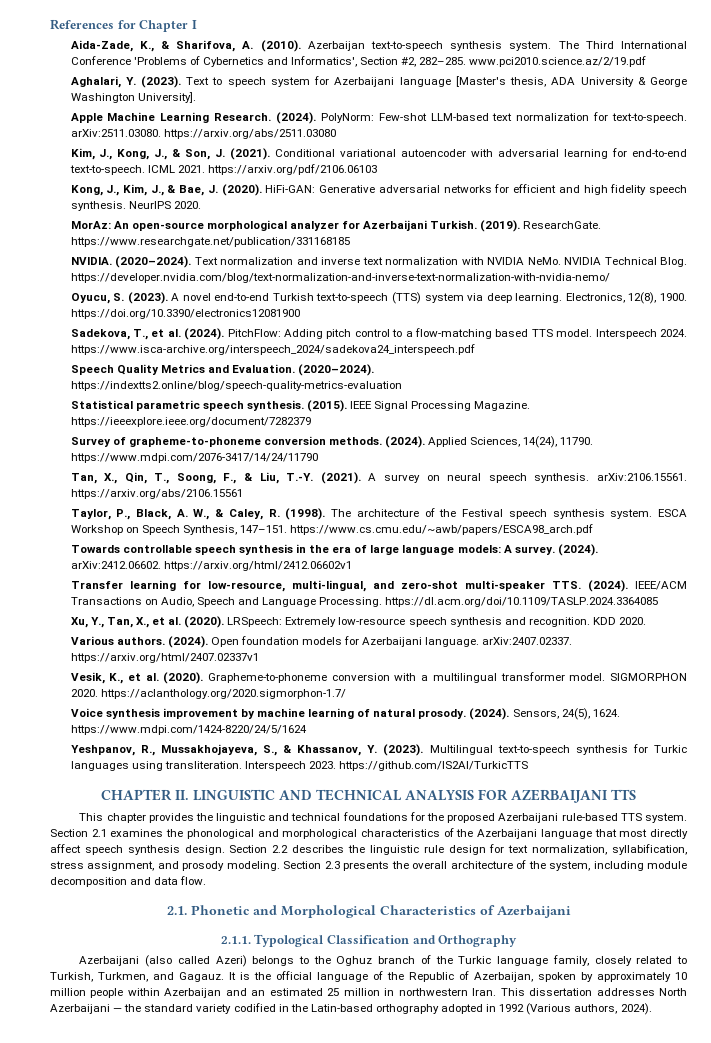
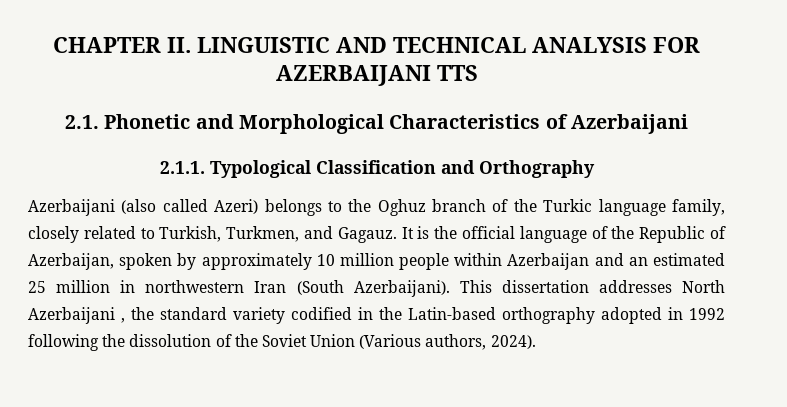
- References for Chapter I
- Aida-Zade, K., & Sharifova, A. (2010). Azerbaijan text-to-speech synthesis system. The Third International Conference 'Problems of Cybernetics and Informatics', Section #2, 282–285. www.pci2010.science.az/2/19.pdf
- Aghalari, Y. (2023). Text to speech system for Azerbaijani language [Master's thesis, ADA University & George Washington University].
- Apple Machine Learning Research. (2024). PolyNorm: Few-shot LLM-based text normalization for text-to-speech. arXiv:2511.03080. https://arxiv.org/abs/2511.03080
- Kim, J., Kong, J., & Son, J. (2021). Conditional variational autoencoder with adversarial learning for end-to-end text-to-speech. ICML 2021. https://arxiv.org/pdf/2106.06103
- Kong, J., Kim, J., & Bae, J. (2020). HiFi-GAN: Generative adversarial networks for efficient and high fidelity speech synthesis. NeurIPS 2020.
- MorAz: An open-source morphological analyzer for Azerbaijani Turkish. (2019). ResearchGate. https://www.researchgate.net/publication/331168185
- NVIDIA. (2020–2024). Text normalization and inverse text normalization with NVIDIA NeMo. NVIDIA Technical Blog. https://developer.nvidia.com/blog/text-normalization-and-inverse-text-normalization-with-nvidia-nemo/
- Oyucu, S. (2023). A novel end-to-end Turkish text-to-speech (TTS) system via deep learning. Electronics, 12(8), 1900. https://doi.org/10.3390/electronics12081900
- Sadekova, T., et al. (2024). PitchFlow: Adding pitch control to a flow-matching based TTS model. Interspeech 2024. https://www.isca-archive.org/interspeech_2024/sadekova24_interspeech.pdf
- Speech Quality Metrics and Evaluation. (2020–2024). https://indextts2.online/blog/speech-quality-metrics-evaluation
- Statistical parametric speech synthesis. (2015). IEEE Signal Processing Magazine. https://ieeexplore.ieee.org/document/7282379
- Survey of grapheme-to-phoneme conversion methods. (2024). Applied Sciences, 14(24), 11790. https://www.mdpi.com/2076-3417/14/24/11790
- Tan, X., Qin, T., Soong, F., & Liu, T.-Y. (2021). A survey on neural speech synthesis. arXiv:2106.15561. https://arxiv.org/abs/2106.15561
- Taylor, P., Black, A. W., & Caley, R. (1998). The architecture of the Festival speech synthesis system. ESCA Workshop on Speech Synthesis, 147–151. https://www.cs.cmu.edu/~awb/papers/ESCA98_arch.pdf
- Towards controllable speech synthesis in the era of large language models: A survey. (2024). arXiv:2412.06602. https://arxiv.org/html/2412.06602v1
- Transfer learning for low-resource, multi-lingual, and zero-shot multi-speaker TTS. (2024). IEEE/ACM Transactions on Audio, Speech and Language Processing. https://dl.acm.org/doi/10.1109/TASLP.2024.3364085
- Xu, Y., Tan, X., et al. (2020). LRSpeech: Extremely low-resource speech synthesis and recognition. KDD 2020.
- Various authors. (2024). Open foundation models for Azerbaijani language. arXiv:2407.02337. https://arxiv.org/html/2407.02337v1
- Vesik, K., et al. (2020). Grapheme-to-phoneme conversion with a multilingual transformer model. SIGMORPHON 2020. https://aclanthology.org/2020.sigmorphon-1.7/
- Voice synthesis improvement by machine learning of natural prosody. (2024). Sensors, 24(5), 1624. https://www.mdpi.com/1424-8220/24/5/1624
- Yeshpanov, R., Mussakhojayeva, S., & Khassanov, Y. (2023). Multilingual text-to-speech synthesis for Turkic languages using transliteration. Interspeech 2023. https://github.com/IS2AI/TurkicTTS
- This chapter provides the linguistic and technical foundations for the proposed Azerbaijani rule-based TTS system. Section 2.1 examines the phonological and morphological characteristics of the Azerbaijani language that most directly affect speech synthesis design. Section 2.2 describes the linguistic rule design for text normalization, syllabification, stress assignment, and prosody modeling. Section 2.3 presents the overall architecture of the system, including module decomposition and data flow.
- It is the official language of the Republic of Azerbaijan, spoken by approximately 10 million people within Azerbaijan and an estimated 25 million in northwestern Iran.
+ It is the official language of the Republic of Azerbaijan, spoken by approximately 10 million people within Azerbaijan and an estimated 25 million in northwestern Iran (South Azerbaijani).
- This dissertation addresses North Azerbaijani — the standard variety codified in the Latin-based orthography adopted in 1992 (Various authors, 2024).
+ This dissertation addresses North Azerbaijani , the standard variety codified in the Latin-based orthography adopted in 1992 following the dissolution of the Soviet Union (Various authors, 2024).

